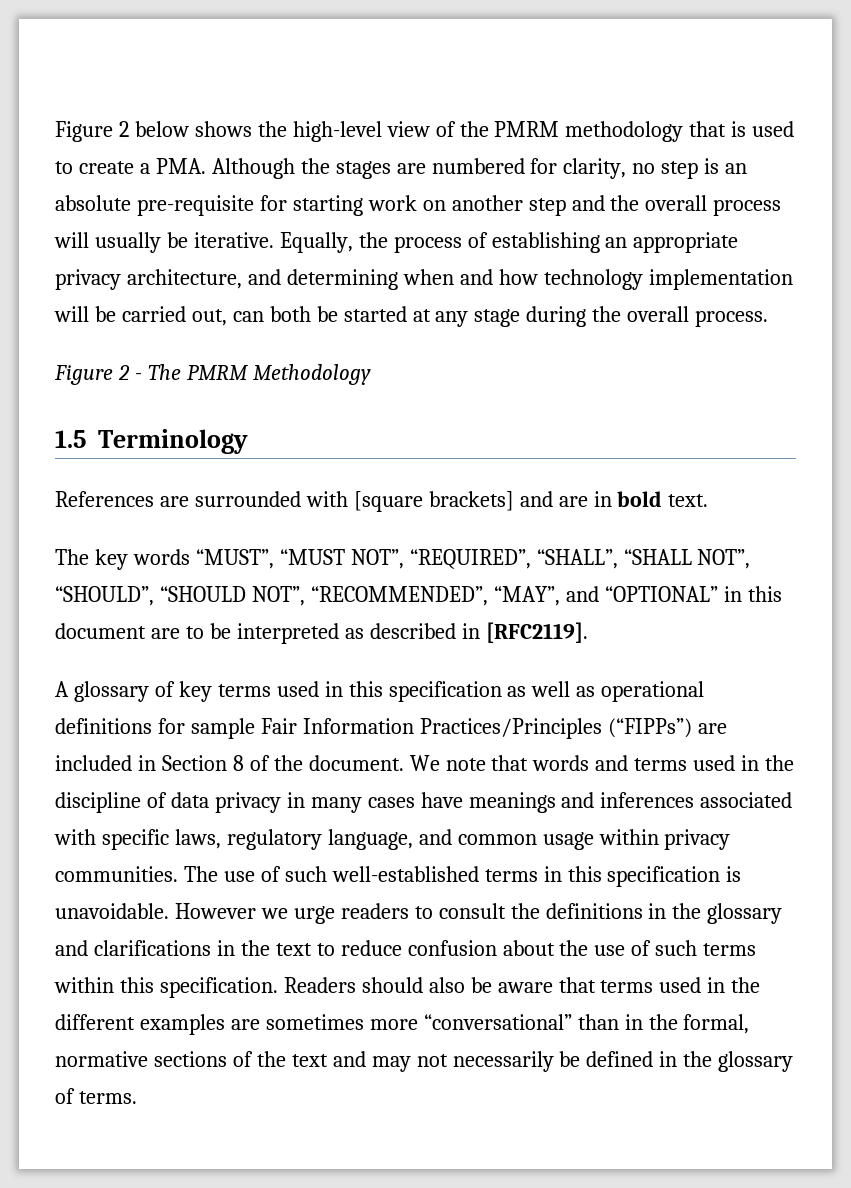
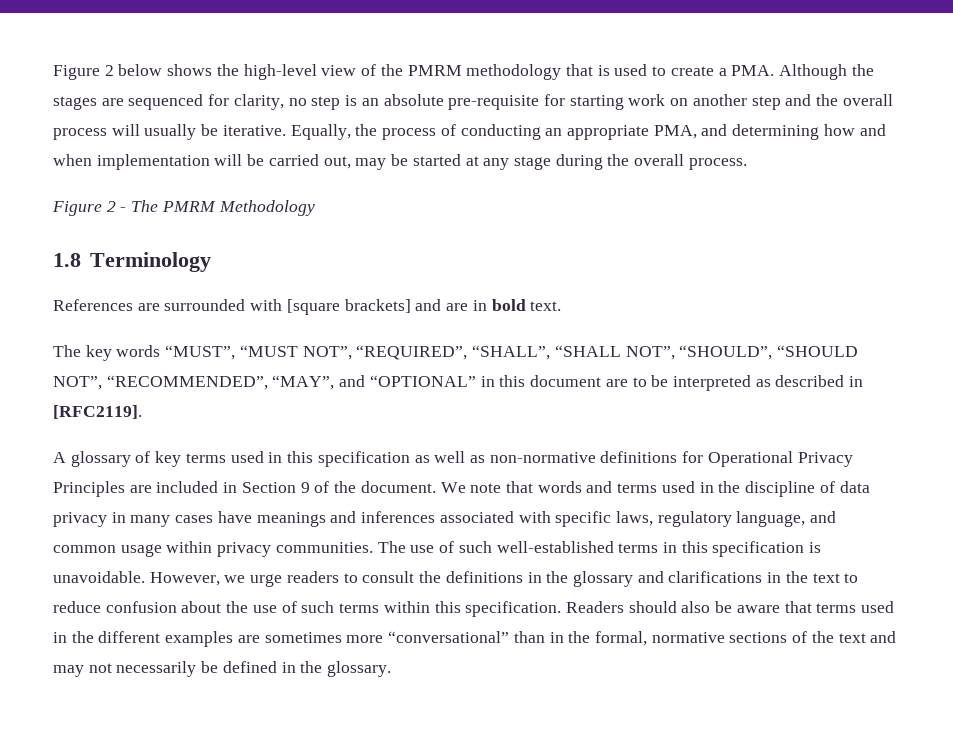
- Figure 2 below shows the high-level view of the PMRM methodology that is used to create a PMA. Although the stages are numbered for clarity, no step is an absolute pre-requisite for starting work on another step and the overall process will usually be iterative.
+ Figure 2 below shows the high-level view of the PMRM methodology that is used to create a PMA. Although the stages are sequenced for clarity, no step is an absolute pre-requisite for starting work on another step and the overall process will usually be iterative.
- Equally, the process of establishing an appropriate privacy architecture, and determining when and how technology implementation will be carried out, can both be started at any stage during the overall process.
+ Equally, the process of conducting an appropriate PMA, and determining how and when implementation will be carried out, may be started at any stage during the overall process.
- 1.5 Terminology
+ 1.8 Terminology
- A glossary of key terms used in this specification as well as operational definitions for sample Fair Information Practices/Principles (“FIPPs”) are included in Section 8 of the document.
+ A glossary of key terms used in this specification as well as non-normative definitions for Operational Privacy Principles are included in Section 9 of the document.
- However we urge readers to consult the definitions in the glossary and clarifications in the text to reduce confusion about the use of such terms within this specification.
+ However, we urge readers to consult the definitions in the glossary and clarifications in the text to reduce confusion about the use of such terms within this specification.
- Readers should also be aware that terms used in the different examples are sometimes more “conversational” than in the formal, normative sections of the text and may not necessarily be defined in the glossary of terms.
+ Readers should also be aware that terms used in the different examples are sometimes more “conversational” than in the formal, normative sections of the text and may not necessarily be defined in the glossary.

